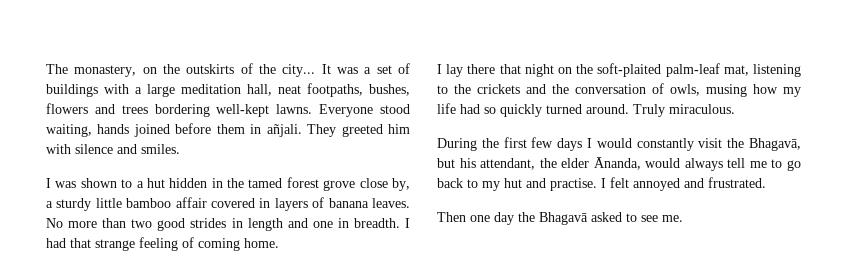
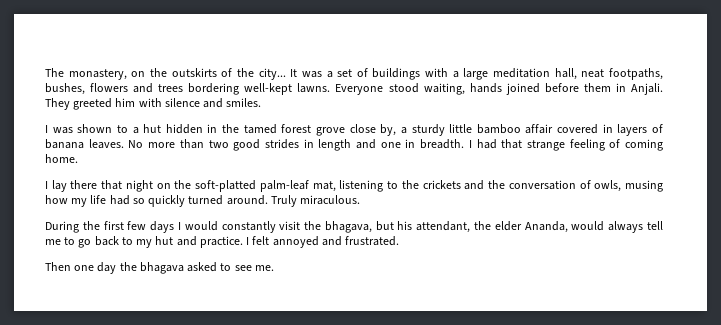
- Everyone stood waiting, hands joined before them in añjali.
+ Everyone stood waiting, hands joined before them in Anjali.
- I lay there that night on the soft-plaited palm-leaf mat, listening to the crickets and the conversation of owls, musing how my life had so quickly turned around.
+ I lay there that night on the soft-platted palm-leaf mat, listening to the crickets and the conversation of owls, musing how my life had so quickly turned around.
- During the first few days I would constantly visit the Bhagavā, but his attendant, the elder Ānanda, would always tell me to go back to my hut and practise.
+ During the first few days I would constantly visit the bhagava, but his attendant, the elder Ananda, would always tell me to go back to my hut and practice.
- Then one day the Bhagavā asked to see me.
+ Then one day the bhagava asked to see me.

